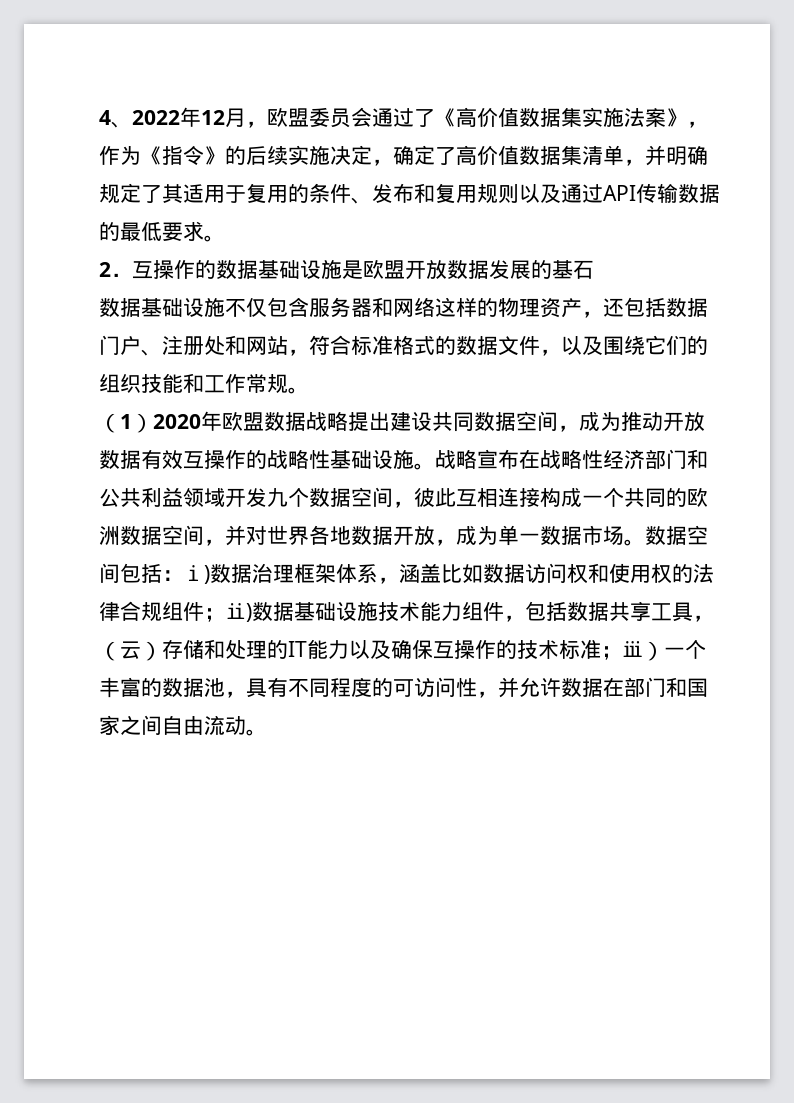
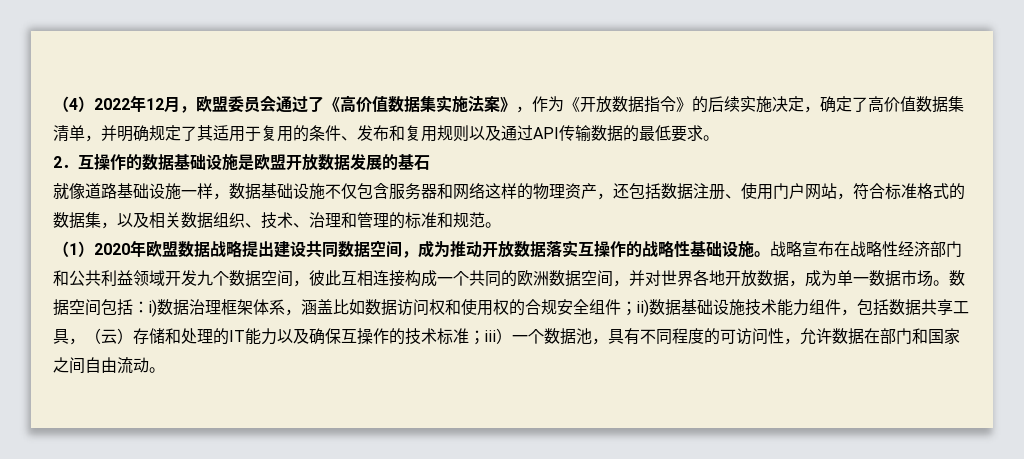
- 4、2022年12月，欧盟委员会通过了《高价值数据集实施法案》，作为《指令》的后续实施决定，确定了高价值数据集清单，并明确规定了其适用于复用的条件、发布和复用规则以及通过API传输数据的最低要求。
+ （4）2022年12月，欧盟委员会通过了《高价值数据集实施法案》，作为《开放数据指令》的后续实施决定，确定了高价值数据集清单，并明确规定了其适用于复用的条件、发布和复用规则以及通过API传输数据的最低要求。
- 数据基础设施不仅包含服务器和网络这样的物理资产，还包括数据门户、注册处和网站，符合标准格式的数据文件，以及围绕它们的组织技能和工作常规。
+ 就像道路基础设施一样，数据基础设施不仅包含服务器和网络这样的物理资产，还包括数据注册、使用门户网站，符合标准格式的数据集，以及相关数据组织、技术、治理和管理的标准和规范。
- （1）2020年欧盟数据战略提出建设共同数据空间，成为推动开放数据有效互操作的战略性基础设施。
+ （1）2020年欧盟数据战略提出建设共同数据空间，成为推动开放数据落实互操作的战略性基础设施。
- 战略宣布在战略性经济部门和公共利益领域开发九个数据空间，彼此互相连接构成一个共同的欧洲数据空间，并对世界各地数据开放，成为单一数据市场。
+ 战略宣布在战略性经济部门和公共利益领域开发九个数据空间，彼此互相连接构成一个共同的欧洲数据空间，并对世界各地开放数据，成为单一数据市场。
- ⅰ)数据治理框架体系，涵盖比如数据访问权和使用权的法律合规组件；
+ ⅰ)数据治理框架体系，涵盖比如数据访问权和使用权的合规安全组件；
- ⅲ）一个丰富的数据池，具有不同程度的可访问性，并允许数据在部门和国家之间自由流动。
+ ⅲ）一个数据池，具有不同程度的可访问性，允许数据在部门和国家之间自由流动。

